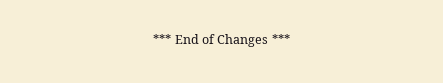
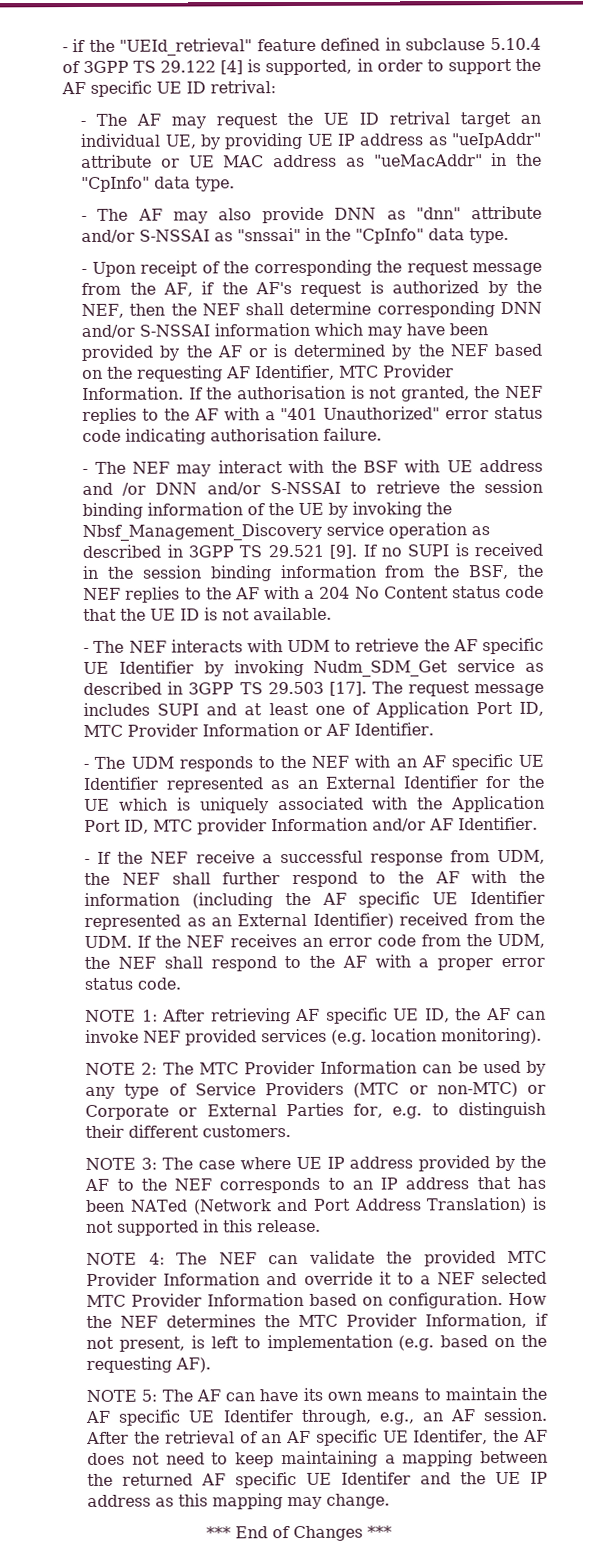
+ - if the "UEId_retrieval" feature defined in subclause 5.10.4 of 3GPP TS 29.122 [4] is supported, in order to support the AF specific UE ID retrival:
+ - The AF may request the UE ID retrival target an individual UE, by providing UE IP address as "ueIpAddr" attribute or UE MAC address as "ueMacAddr" in the "CpInfo" data type.
+ - The AF may also provide DNN as "dnn" attribute and/or S-NSSAI as "snssai" in the "CpInfo" data type.
+ - Upon receipt of the corresponding the request message from the AF, if the AF's request is authorized by the NEF, then the NEF shall determine corresponding DNN and/or S-NSSAI information which may have been provided by the AF or is determined by the NEF based on the requesting AF Identifier, MTC Provider Information. If the authorisation is not granted, the NEF replies to the AF with a "401 Unauthorized" error status code indicating authorisation failure.
+ - The NEF may interact with the BSF with UE address and /or DNN and/or S-NSSAI to retrieve the session binding information of the UE by invoking the Nbsf_Management_Discovery service operation as described in 3GPP TS 29.521 [9]. If no SUPI is received in the session binding information from the BSF, the NEF replies to the AF with a 204 No Content status code that the UE ID is not available.
+ - The NEF interacts with UDM to retrieve the AF specific UE Identifier by invoking Nudm_SDM_Get service as described in 3GPP TS 29.503 [17]. The request message includes SUPI and at least one of Application Port ID, MTC Provider Information or AF Identifier.
+ - The UDM responds to the NEF with an AF specific UE Identifier represented as an External Identifier for the UE which is uniquely associated with the Application Port ID, MTC provider Information and/or AF Identifier.
+ - If the NEF receive a successful response from UDM, the NEF shall further respond to the AF with the information (including the AF specific UE Identifier represented as an External Identifier) received from the UDM. If the NEF receives an error code from the UDM, the NEF shall respond to the AF with a proper error status code.
+ NOTE 1: After retrieving AF specific UE ID, the AF can invoke NEF provided services (e.g. location monitoring).
+ NOTE 2: The MTC Provider Information can be used by any type of Service Providers (MTC or non-MTC) or Corporate or External Parties for, e.g. to distinguish their different customers.
+ NOTE 3: The case where UE IP address provided by the AF to the NEF corresponds to an IP address that has been NATed (Network and Port Address Translation) is not supported in this release.
+ NOTE 4: The NEF can validate the provided MTC Provider Information and override it to a NEF selected MTC Provider Information based on configuration. How the NEF determines the MTC Provider Information, if not present, is left to implementation (e.g. based on the requesting AF).
+ NOTE 5: The AF can have its own means to maintain the AF specific UE Identifer through, e.g., an AF session. After the retrieval of an AF specific UE Identifer, the AF does not need to keep maintaining a mapping between the returned AF specific UE Identifer and the UE IP address as this mapping may change.

